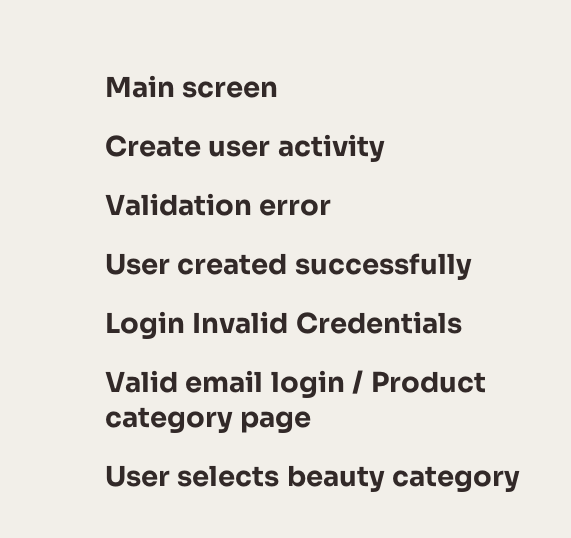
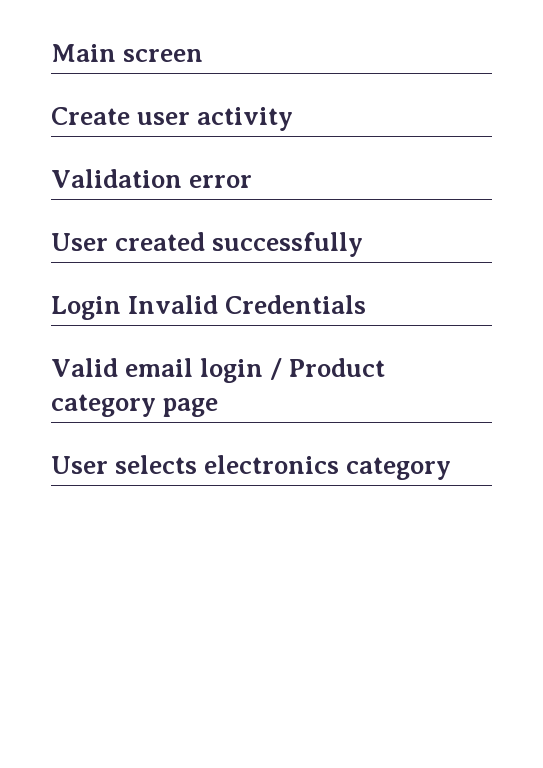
- User selects beauty category
+ User selects electronics category

